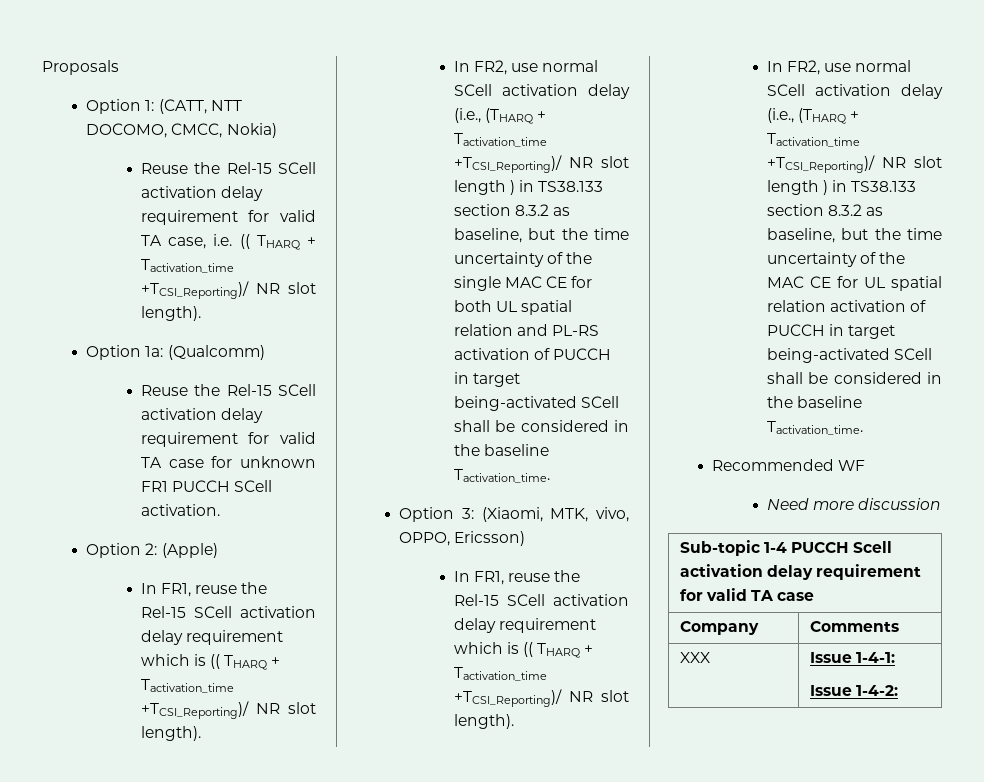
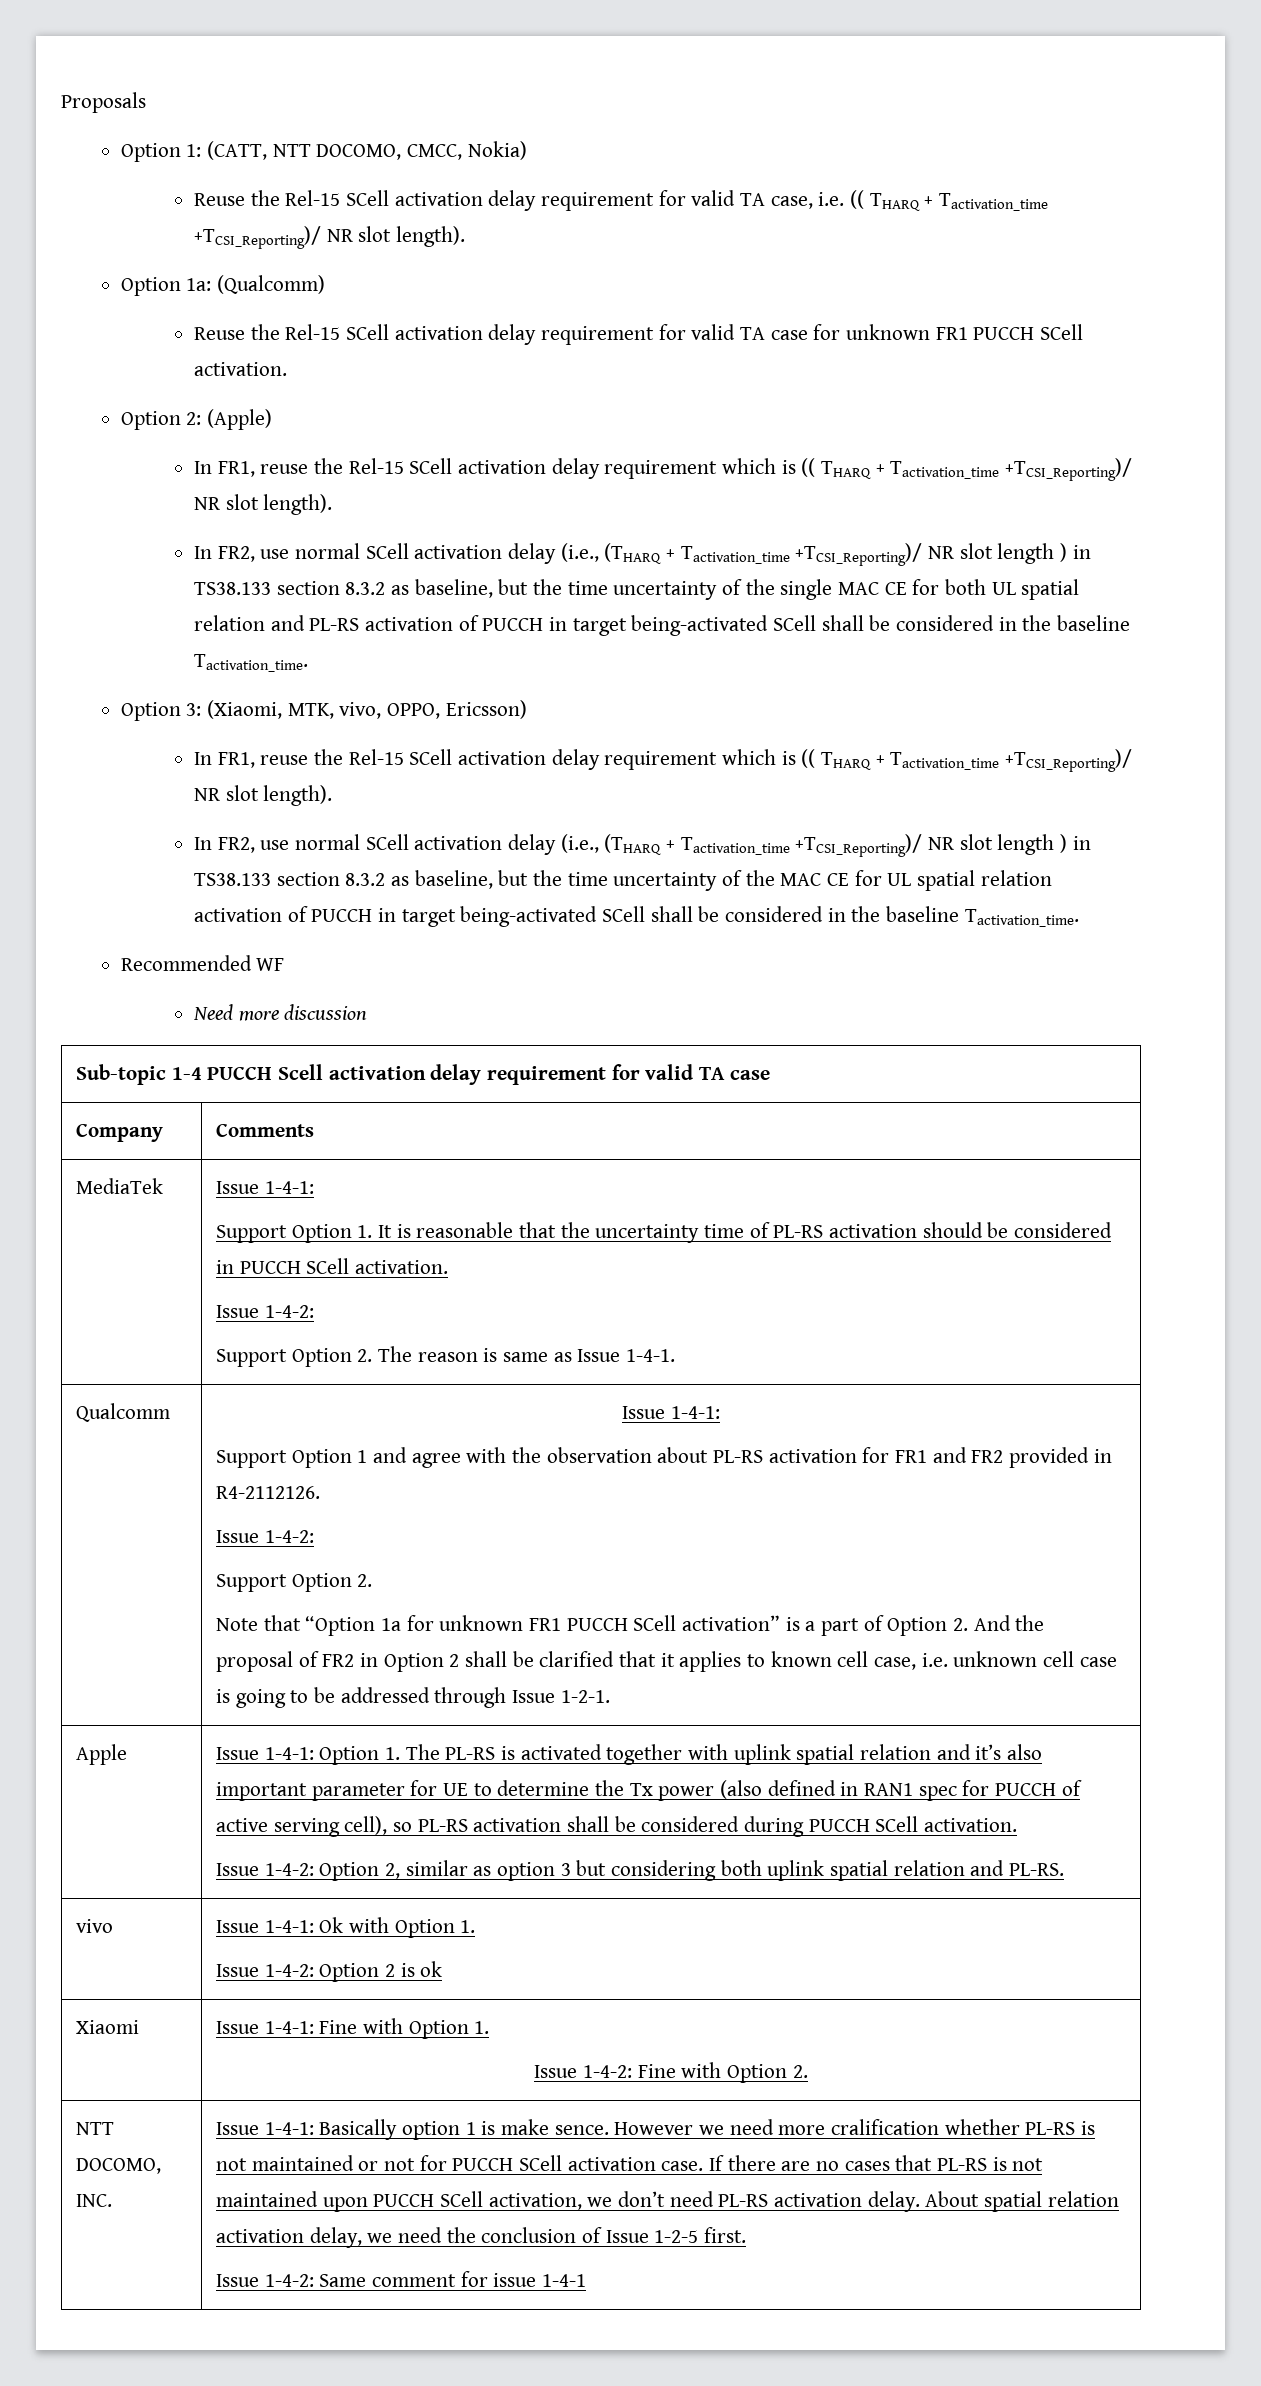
- XXX | Issue 1-4-1:
+ MediaTek | Issue 1-4-1:
+ Support Option 1. It is reasonable that the uncertainty time of PL-RS activation should be considered in PUCCH SCell activation.
  Issue 1-4-2:
+ Support Option 2. The reason is same as Issue 1-4-1.
+ Qualcomm | Issue 1-4-1:
+ Support Option 1 and agree with the observation about PL-RS activation for FR1 and FR2 provided in R4-2112126.
+ Issue 1-4-2:
+ Support Option 2.
+ Note that “Option 1a for unknown FR1 PUCCH SCell activation” is a part of Option 2. And the proposal of FR2 in Option 2 shall be clarified that it applies to known cell case, i.e. unknown cell case is going to be addressed through Issue 1-2-1.
+ Apple | Issue 1-4-1: Option 1. The PL-RS is activated together with uplink spatial relation and it’s also important parameter for UE to determine the Tx power (also defined in RAN1 spec for PUCCH of active serving cell), so PL-RS activation shall be considered during PUCCH SCell activation.
+ Issue 1-4-2: Option 2, similar as option 3 but considering both uplink spatial relation and PL-RS.
+ vivo | Issue 1-4-1: Ok with Option 1.
+ Issue 1-4-2: Option 2 is ok
+ Xiaomi | Issue 1-4-1: Fine with Option 1.
+ Issue 1-4-2: Fine with Option 2.
+ NTT DOCOMO, INC. | Issue 1-4-1: Basically option 1 is make sence. However we need more cralification whether PL-RS is not maintained or not for PUCCH SCell activation case. If there are no cases that PL-RS is not maintained upon PUCCH SCell activation, we don’t need PL-RS activation delay. About spatial relation activation delay, we need the conclusion of Issue 1-2-5 first.
+ Issue 1-4-2: Same comment for issue 1-4-1

